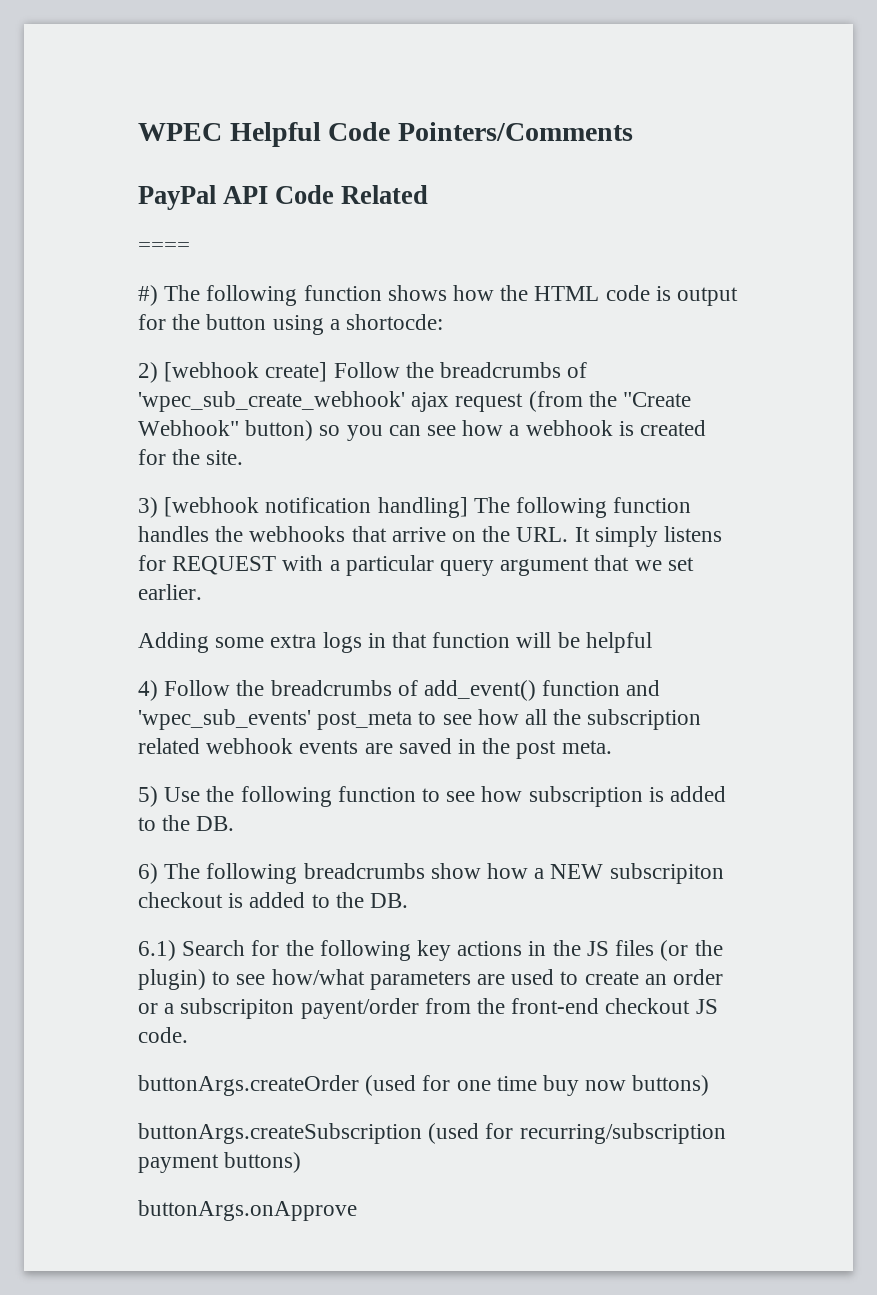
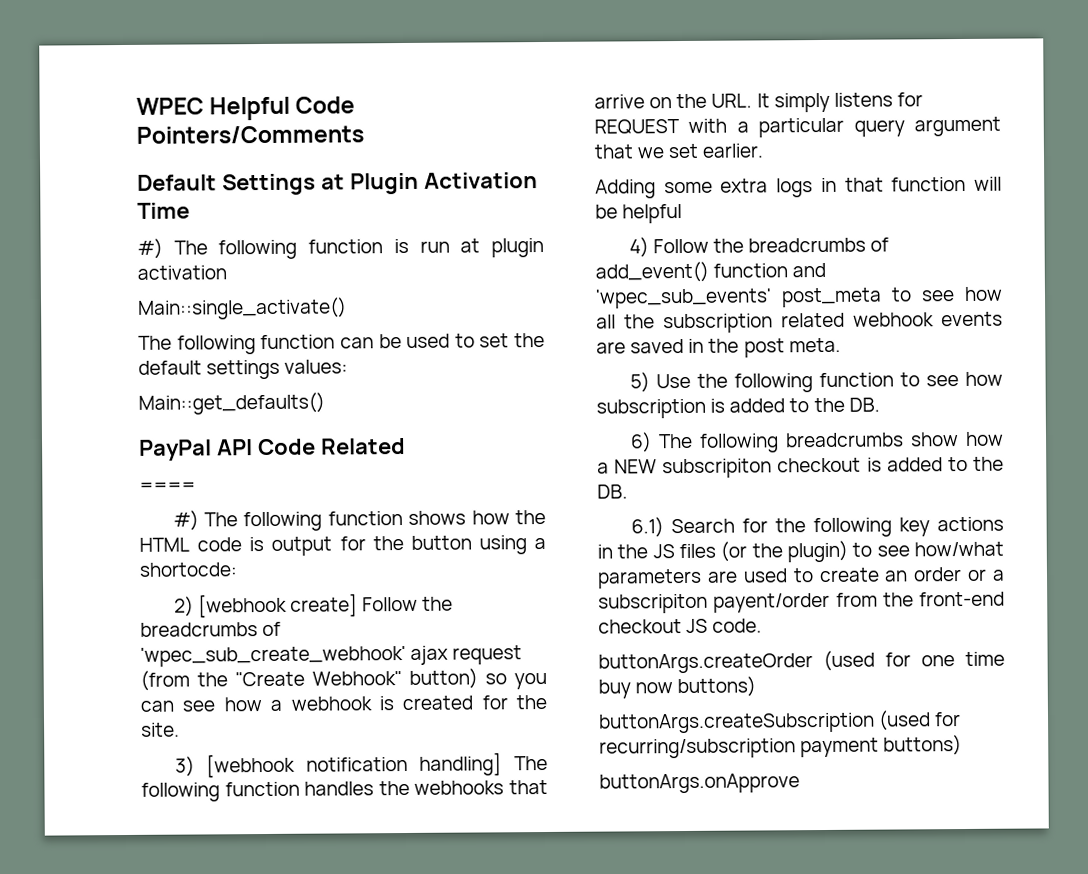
+ Default Settings at Plugin Activation Time
+ #) The following function is run at plugin activation
+ Main::single_activate()
+ The following function can be used to set the default settings values:
+ Main::get_defaults()

